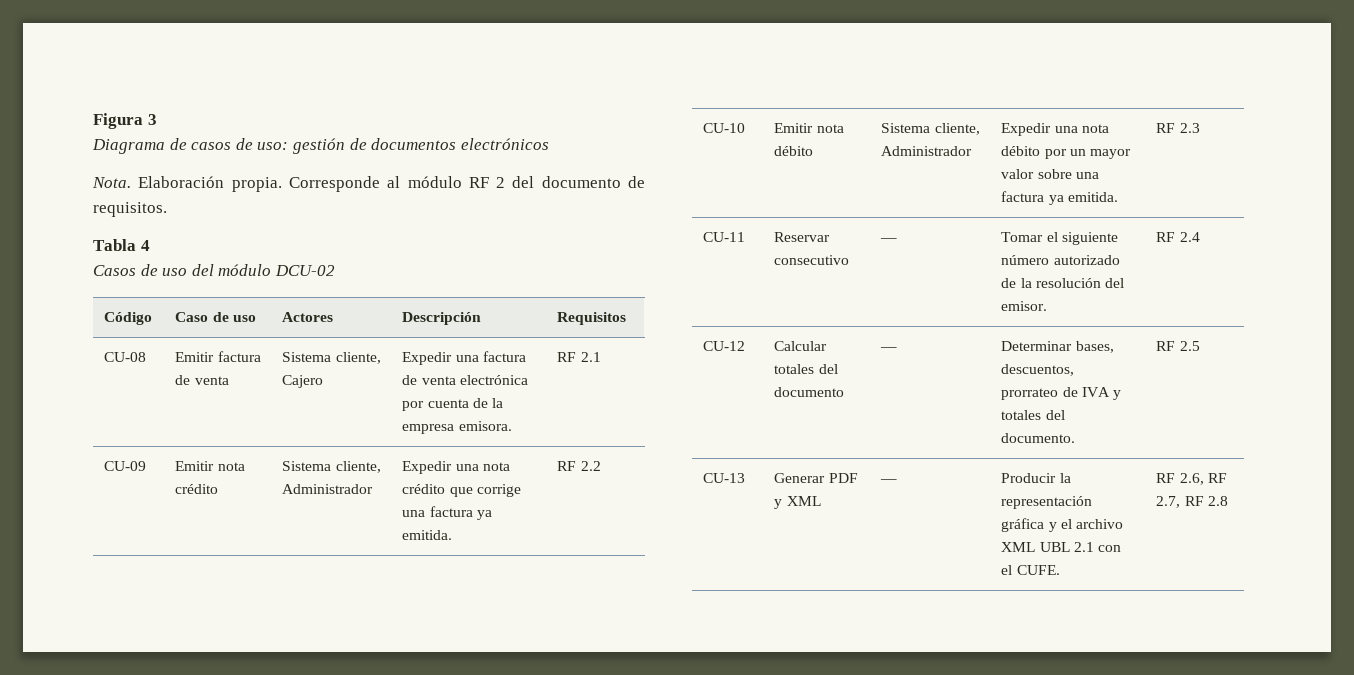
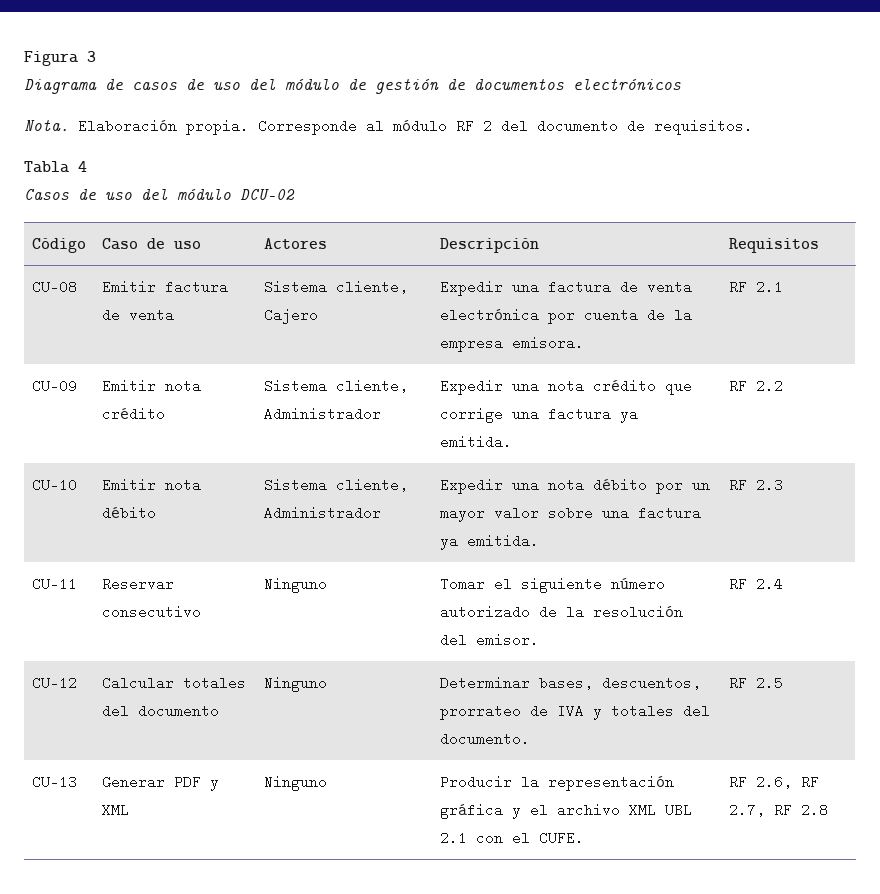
- Diagrama de casos de uso: gestión de documentos electrónicos
+ Diagrama de casos de uso del módulo de gestión de documentos electrónicos
- CU-11 | Reservar consecutivo | — | Tomar el siguiente número autorizado de la resolución del emisor. | RF 2.4
+ CU-11 | Reservar consecutivo | Ninguno | Tomar el siguiente número autorizado de la resolución del emisor. | RF 2.4
- CU-12 | Calcular totales del documento | — | Determinar bases, descuentos, prorrateo de IVA y totales del documento. | RF 2.5
+ CU-12 | Calcular totales del documento | Ninguno | Determinar bases, descuentos, prorrateo de IVA y totales del documento. | RF 2.5
- CU-13 | Generar PDF y XML | — | Producir la representación gráfica y el archivo XML UBL 2.1 con el CUFE. | RF 2.6, RF 2.7, RF 2.8
+ CU-13 | Generar PDF y XML | Ninguno | Producir la representación gráfica y el archivo XML UBL 2.1 con el CUFE. | RF 2.6, RF 2.7, RF 2.8

